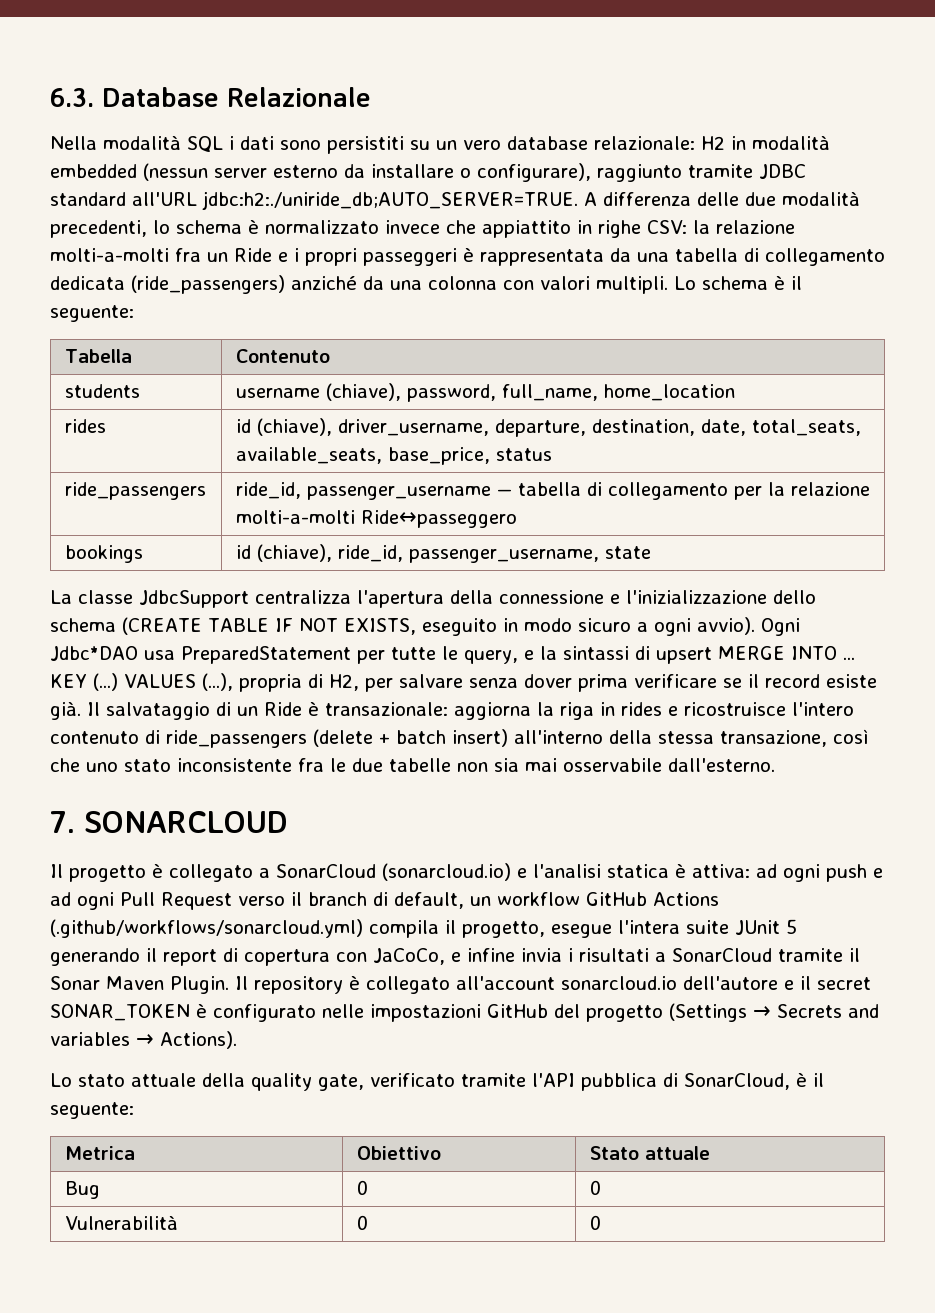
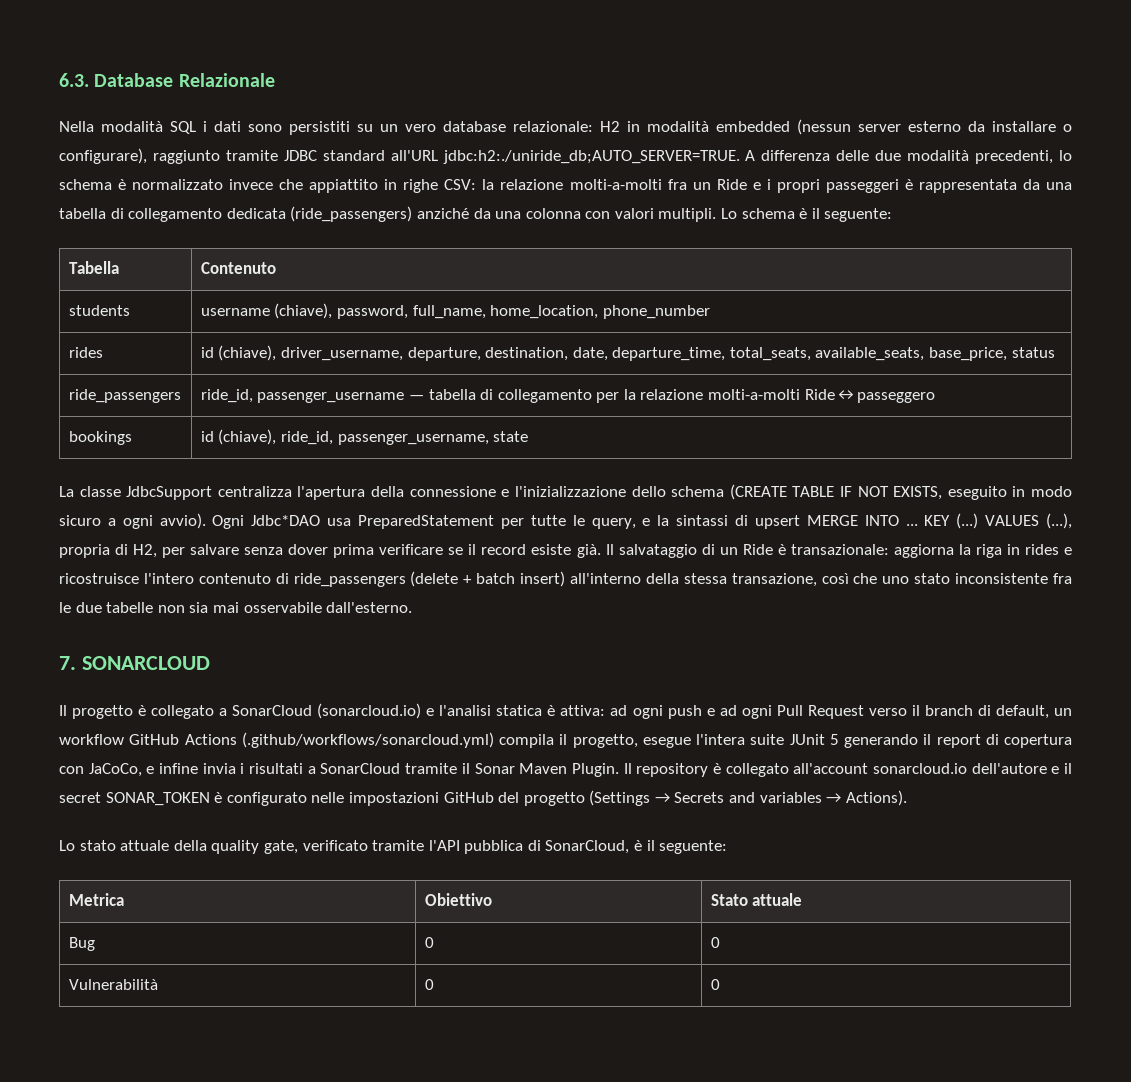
- students | username (chiave), password, full_name, home_location
+ students | username (chiave), password, full_name, home_location, phone_number
- rides | id (chiave), driver_username, departure, destination, date, total_seats, available_seats, base_price, status
+ rides | id (chiave), driver_username, departure, destination, date, departure_time, total_seats, available_seats, base_price, status

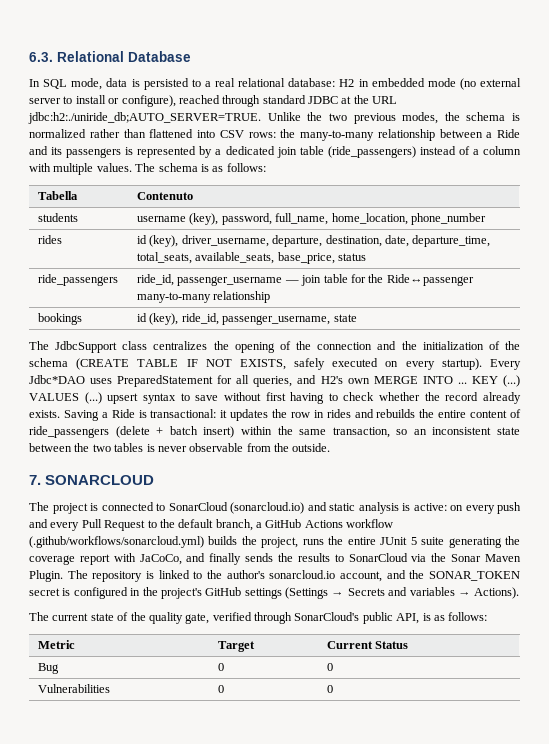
- 6.3. Database Relazionale
- Nella modalità SQL i dati sono persistiti su un vero database relazionale: H2 in modalità embedded (nessun server esterno da installare o configurare), raggiunto tramite JDBC standard all'URL jdbc:h2:./uniride_db;AUTO_SERVER=TRUE. A differenza delle due modalità precedenti, lo schema è normalizzato invece che appiattito in righe CSV: la relazione molti-a-molti fra un Ride e i propri passeggeri è rappresentata da una tabella di collegamento dedicata (ride_passengers) anziché da una colonna con valori multipli. Lo schema è il seguente:
+ 6.3. Relational Database
+ In SQL mode, data is persisted to a real relational database: H2 in embedded mode (no external server to install or configure), reached through standard JDBC at the URL jdbc:h2:./uniride_db;AUTO_SERVER=TRUE. Unlike the two previous modes, the schema is normalized rather than flattened into CSV rows: the many-to-many relationship between a Ride and its passengers is represented by a dedicated join table (ride_passengers) instead of a column with multiple values. The schema is as follows:
- students | username (chiave), password, full_name, home_location, phone_number
+ students | username (key), password, full_name, home_location, phone_number
- rides | id (chiave), driver_username, departure, destination, date, departure_time, total_seats, available_seats, base_price, status
+ rides | id (key), driver_username, departure, destination, date, departure_time, total_seats, available_seats, base_price, status
- ride_passengers | ride_id, passenger_username — tabella di collegamento per la relazione molti-a-molti Ride↔passeggero
+ ride_passengers | ride_id, passenger_username — join table for the Ride↔passenger many-to-many relationship
- bookings | id (chiave), ride_id, passenger_username, state
+ bookings | id (key), ride_id, passenger_username, state
- La classe JdbcSupport centralizza l'apertura della connessione e l'inizializzazione dello schema (CREATE TABLE IF NOT EXISTS, eseguito in modo sicuro a ogni avvio). Ogni Jdbc*DAO usa PreparedStatement per tutte le query, e la sintassi di upsert MERGE INTO ...
+ The JdbcSupport class centralizes the opening of the connection and the initialization of the schema (CREATE TABLE IF NOT EXISTS, safely executed on every startup). Every Jdbc*DAO uses PreparedStatement for all queries, and H2's own MERGE INTO ...
- VALUES (...), propria di H2, per salvare senza dover prima verificare se il record esiste già. Il salvataggio di un Ride è transazionale: aggiorna la riga in rides e ricostruisce l'intero contenuto di ride_passengers (delete + batch insert) all'interno della stessa transazione, così che uno stato inconsistente fra le due tabelle non sia mai osservabile dall'esterno.
+ VALUES (...) upsert syntax to save without first having to check whether the record already exists. Saving a Ride is transactional: it updates the row in rides and rebuilds the entire content of ride_passengers (delete + batch insert) within the same transaction, so an inconsistent state between the two tables is never observable from the outside.
  7. SONARCLOUD
- Il progetto è collegato a SonarCloud (sonarcloud.io) e l'analisi statica è attiva: ad ogni push e ad ogni Pull Request verso il branch di default, un workflow GitHub Actions (.github/workflows/sonarcloud.yml) compila il progetto, esegue l'intera suite JUnit 5 generando il report di copertura con JaCoCo, e infine invia i risultati a SonarCloud tramite il Sonar Maven Plugin. Il repository è collegato all'account sonarcloud.io dell'autore e il secret SONAR_TOKEN è configurato nelle impostazioni GitHub del progetto (Settings → Secrets and variables → Actions).
+ The project is connected to SonarCloud (sonarcloud.io) and static analysis is active: on every push and every Pull Request to the default branch, a GitHub Actions workflow (.github/workflows/sonarcloud.yml) builds the project, runs the entire JUnit 5 suite generating the coverage report with JaCoCo, and finally sends the results to SonarCloud via the Sonar Maven Plugin. The repository is linked to the author's sonarcloud.io account, and the SONAR_TOKEN secret is configured in the project's GitHub settings (Settings → Secrets and variables → Actions).
- Lo stato attuale della quality gate, verificato tramite l'API pubblica di SonarCloud, è il seguente:
- Metrica | Obiettivo | Stato attuale
+ The current state of the quality gate, verified through SonarCloud's public API, is as follows:
+ Metric | Target | Current Status
- Vulnerabilità | 0 | 0
+ Vulnerabilities | 0 | 0

